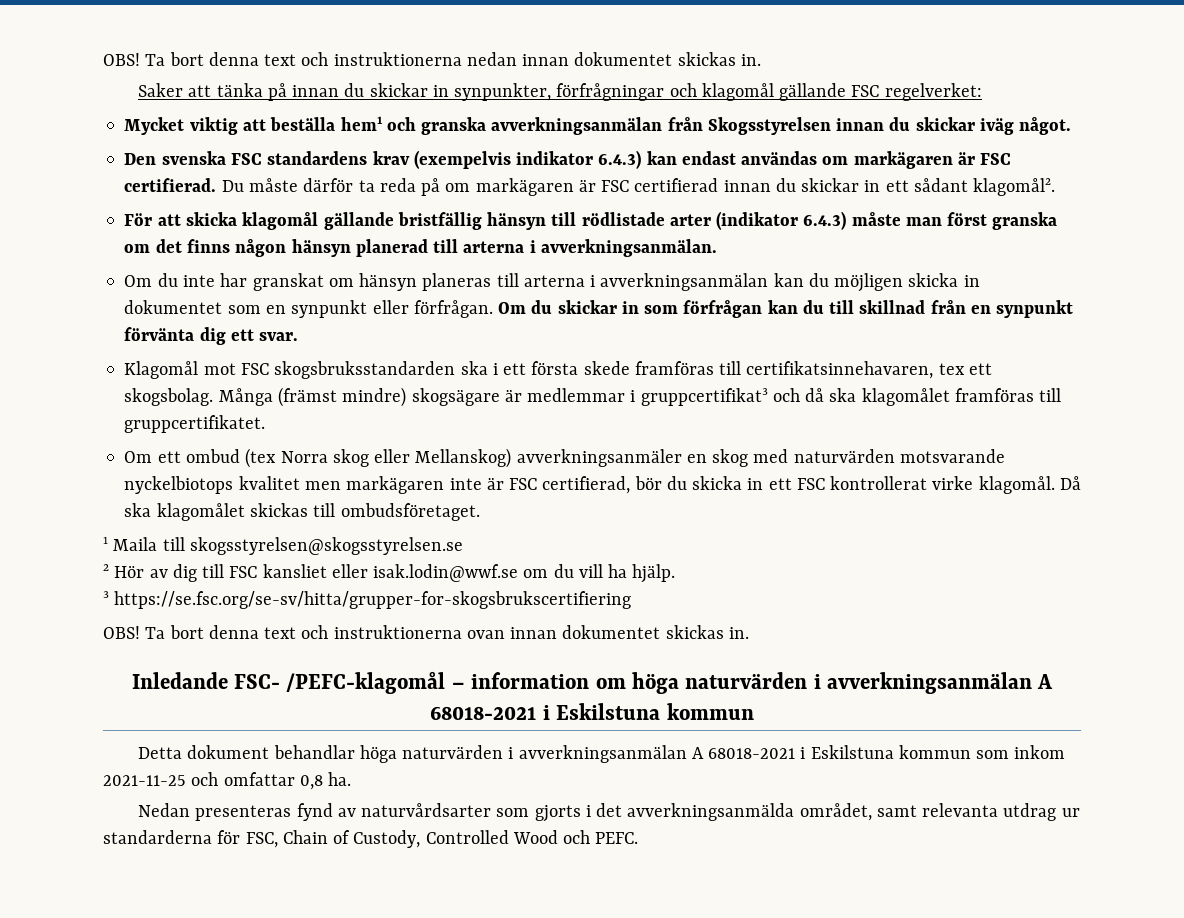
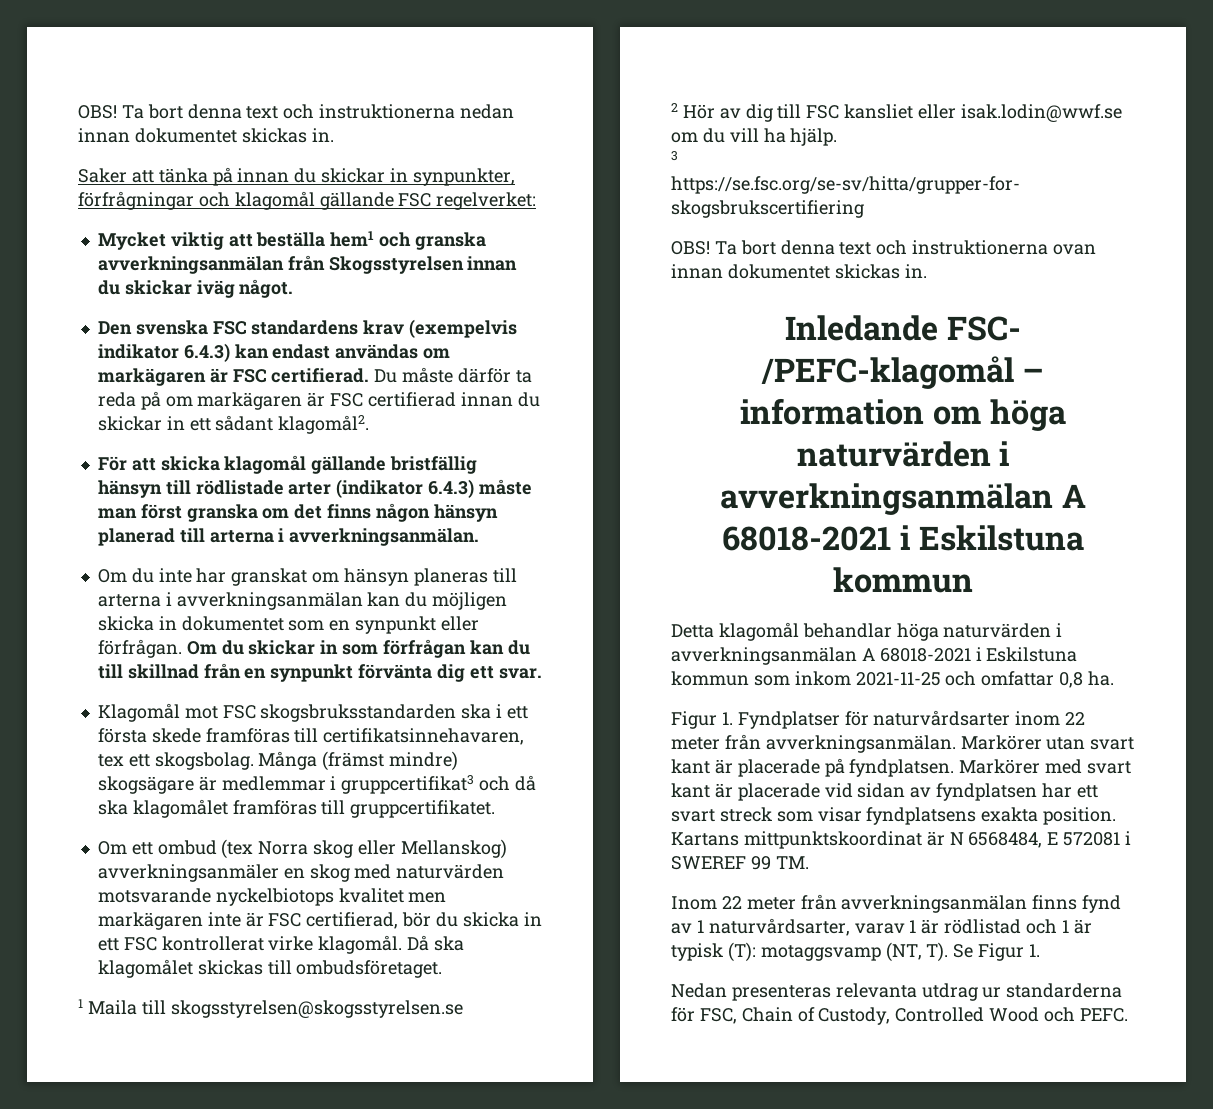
- Detta dokument behandlar höga naturvärden i avverkningsanmälan A 68018-2021 i Eskilstuna kommun som inkom 2021-11-25 och omfattar 0,8 ha.
+ Detta klagomål behandlar höga naturvärden i avverkningsanmälan A 68018-2021 i Eskilstuna kommun som inkom 2021-11-25 och omfattar 0,8 ha.
- Nedan presenteras fynd av naturvårdsarter som gjorts i det avverkningsanmälda området, samt relevanta utdrag ur standarderna för FSC, Chain of Custody, Controlled Wood och PEFC.
+ Figur 1. Fyndplatser för naturvårdsarter inom 22 meter från avverkningsanmälan. Markörer utan svart kant är placerade på fyndplatsen. Markörer med svart kant är placerade vid sidan av fyndplatsen har ett svart streck som visar fyndplatsens exakta position. Kartans mittpunktskoordinat är N 6568484, E 572081 i SWEREF 99 TM.
+ Inom 22 meter från avverkningsanmälan finns fynd av 1 naturvårdsarter, varav 1 är rödlistad och 1 är typisk (T): motaggsvamp (NT, T). Se Figur 1.
+ Nedan presenteras relevanta utdrag ur standarderna för FSC, Chain of Custody, Controlled Wood och PEFC.

